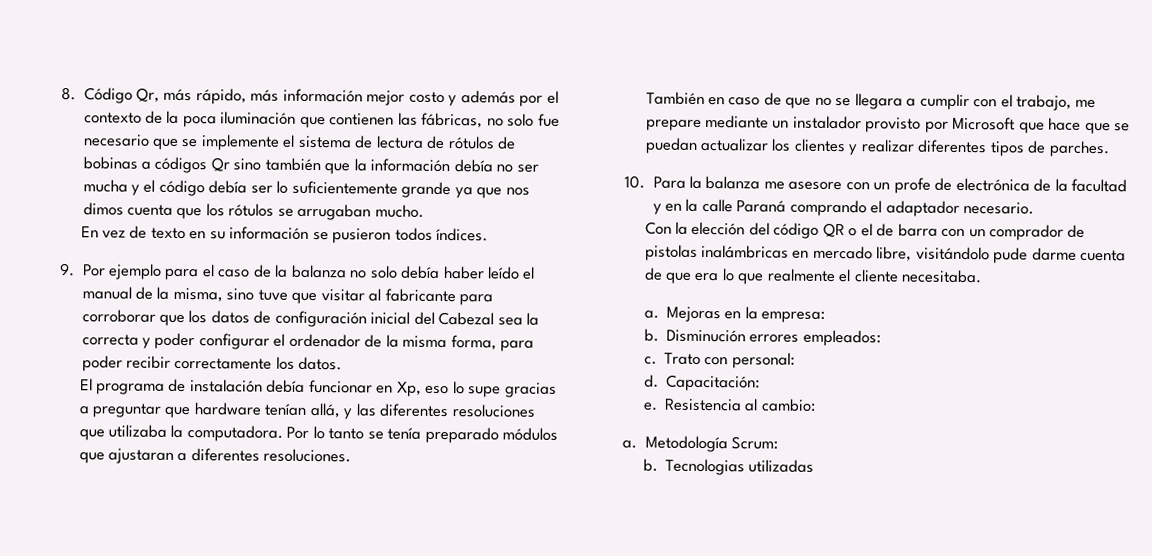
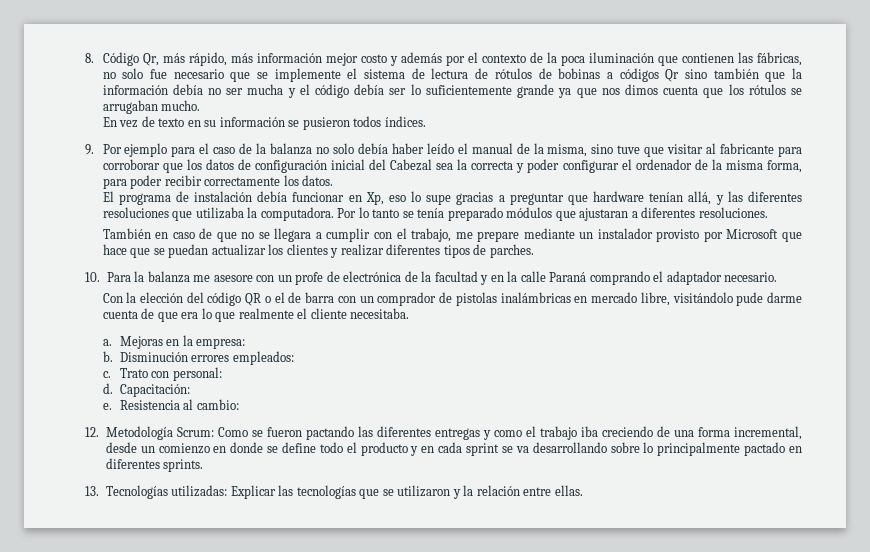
- a. Metodología Scrum:
- b. Tecnologias utilizadas
+ 12. Metodología Scrum: Como se fueron pactando las diferentes entregas y como el trabajo iba creciendo de una forma incremental, desde un comienzo en donde se define todo el producto y en cada sprint se va desarrollando sobre lo principalmente pactado en diferentes sprints.
+ 13. Tecnologías utilizadas: Explicar las tecnologías que se utilizaron y la relación entre ellas.

